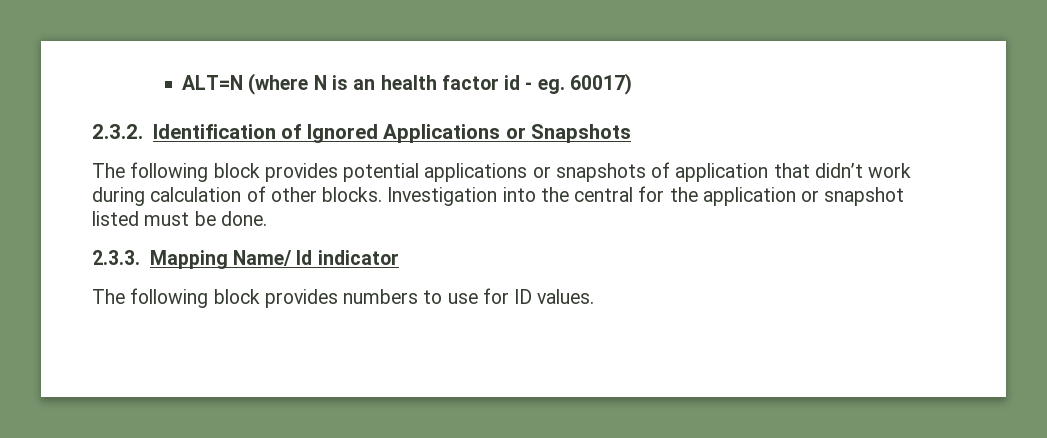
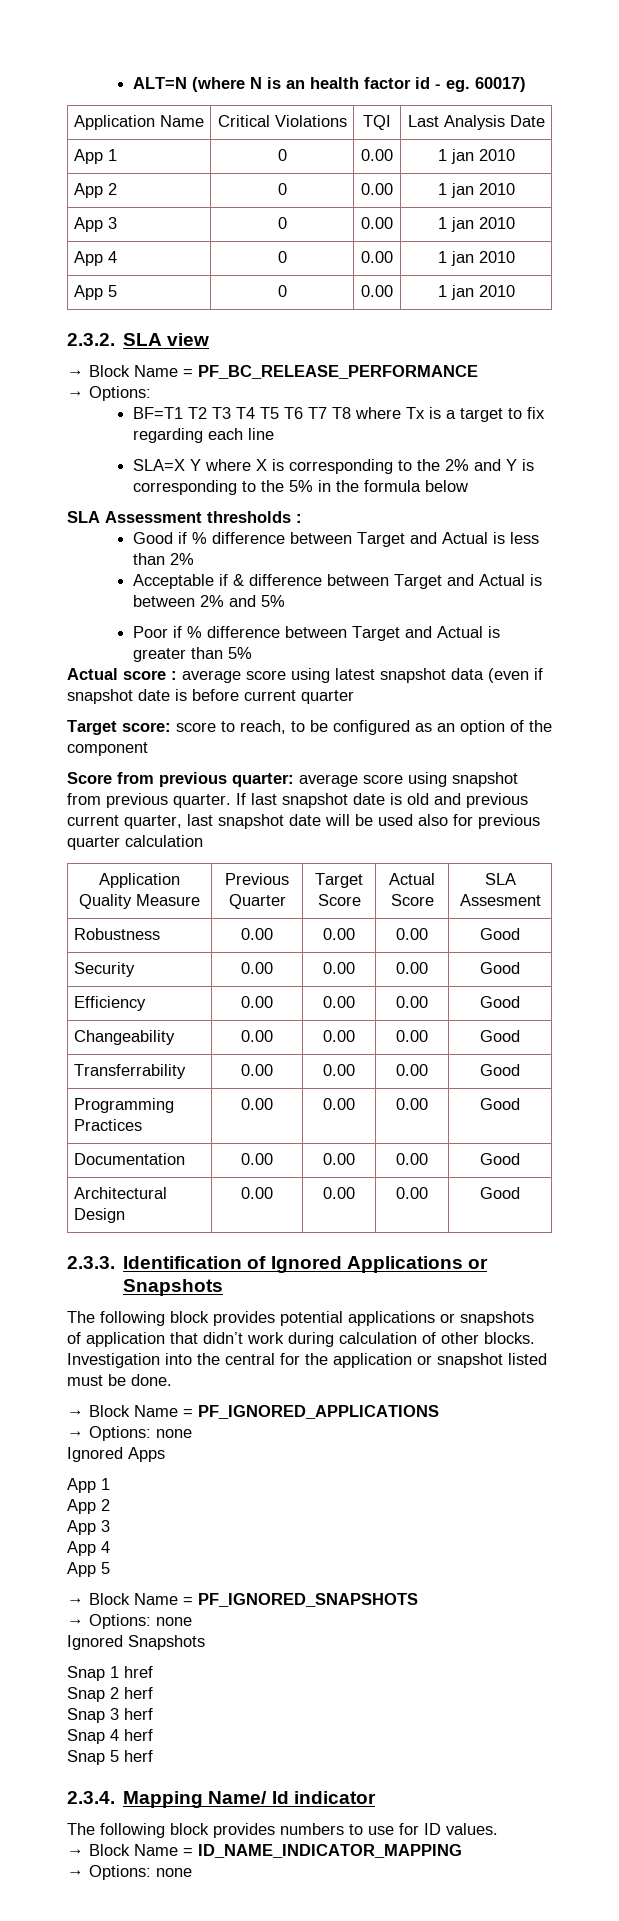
- 2.3.2. Identification of Ignored Applications or Snapshots
+ Application Name | Critical Violations | TQI | Last Analysis Date
+ App 1 | 0 | 0.00 | 1 jan 2010
+ App 2 | 0 | 0.00 | 1 jan 2010
+ App 3 | 0 | 0.00 | 1 jan 2010
+ App 4 | 0 | 0.00 | 1 jan 2010
+ App 5 | 0 | 0.00 | 1 jan 2010
+ 2.3.2. SLA view
+ → Block Name = PF_BC_RELEASE_PERFORMANCE
+ → Options:
+ BF=T1 T2 T3 T4 T5 T6 T7 T8 where Tx is a target to fix regarding each line
+ SLA=X Y where X is corresponding to the 2% and Y is corresponding to the 5% in the formula below
+ SLA Assessment thresholds :
+ Good if % difference between Target and Actual is less than 2%
+ Acceptable if & difference between Target and Actual is between 2% and 5%
+ Poor if % difference between Target and Actual is greater than 5%
+ Actual score : average score using latest snapshot data (even if snapshot date is before current quarter
+ Target score: score to reach, to be configured as an option of the component
+ Score from previous quarter: average score using snapshot from previous quarter. If last snapshot date is old and previous current quarter, last snapshot date will be used also for previous quarter calculation
+ Application Quality Measure | Previous Quarter | Target Score | Actual Score | SLA Assesment
+ Robustness | 0.00 | 0.00 | 0.00 | Good
+ Security | 0.00 | 0.00 | 0.00 | Good
+ Efficiency | 0.00 | 0.00 | 0.00 | Good
+ Changeability | 0.00 | 0.00 | 0.00 | Good
+ Transferrability | 0.00 | 0.00 | 0.00 | Good
+ Programming Practices | 0.00 | 0.00 | 0.00 | Good
+ Documentation | 0.00 | 0.00 | 0.00 | Good
+ Architectural Design | 0.00 | 0.00 | 0.00 | Good
+ 2.3.3. Identification of Ignored Applications or Snapshots
- 2.3.3. Mapping Name/ Id indicator
+ → Block Name = PF_IGNORED_APPLICATIONS
+ → Options: none
+ Ignored Apps
+ App 1
+ App 2
+ App 3
+ App 4
+ App 5
+ → Block Name = PF_IGNORED_SNAPSHOTS
+ → Options: none
+ Ignored Snapshots
+ Snap 1 href
+ Snap 2 herf
+ Snap 3 herf
+ Snap 4 herf
+ Snap 5 herf
+ 2.3.4. Mapping Name/ Id indicator
+ → Block Name = ID_NAME_INDICATOR_MAPPING
+ → Options: none

